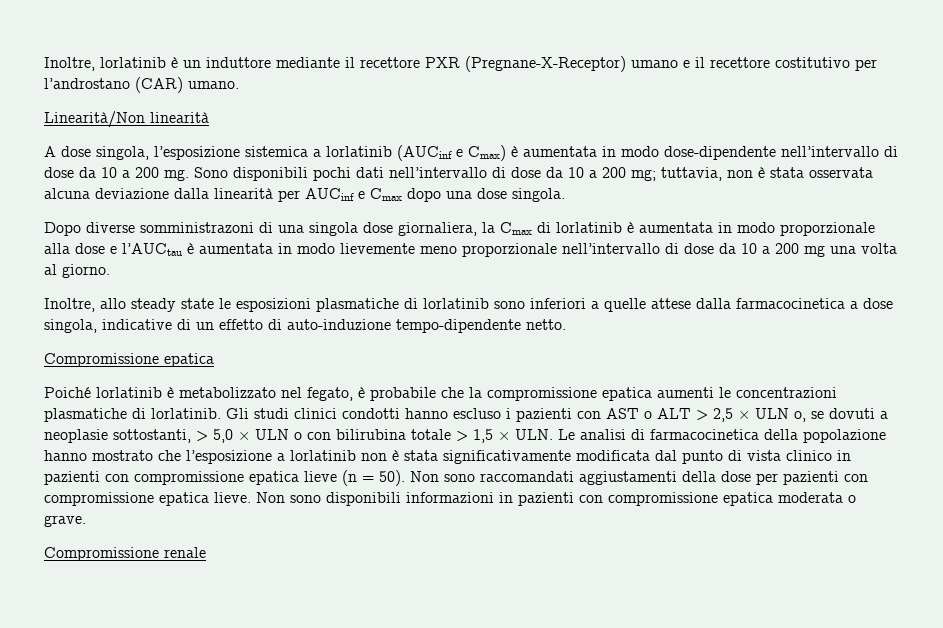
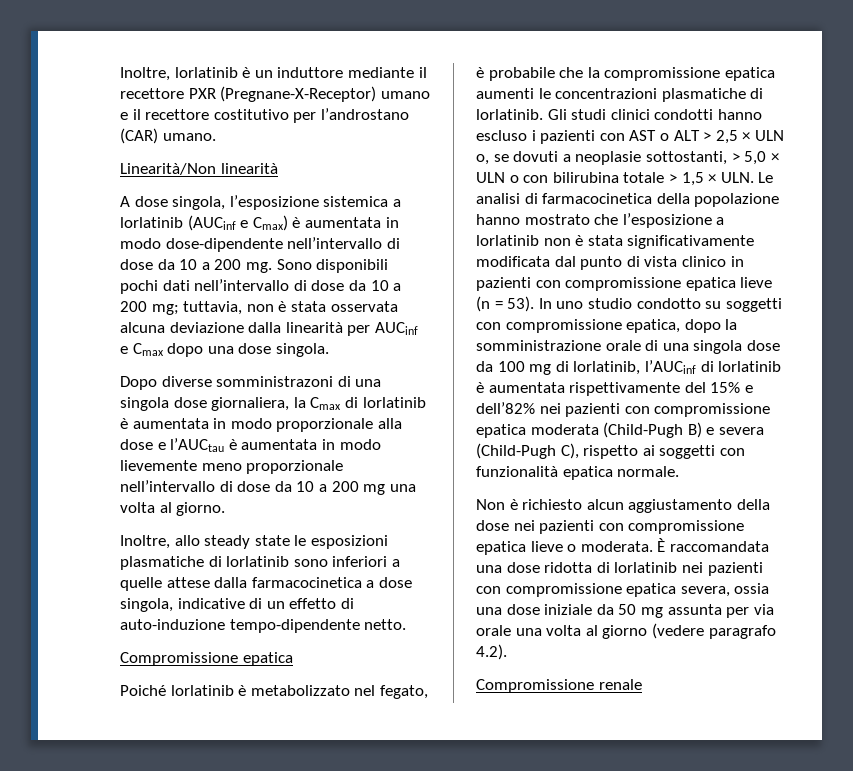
- Gli studi clinici condotti hanno escluso i pazienti con AST o ALT > 2,5 × ULN o, se dovuti a neoplasie sottostanti, > 5,0 × ULN o con bilirubina totale > 1,5 × ULN. Le analisi di farmacocinetica della popolazione hanno mostrato che l’esposizione a lorlatinib non è stata significativamente modificata dal punto di vista clinico in pazienti con compromissione epatica lieve (n = 50). Non sono raccomandati aggiustamenti della dose per pazienti con compromissione epatica lieve. Non sono disponibili informazioni in pazienti con compromissione epatica moderata o grave.
+ Gli studi clinici condotti hanno escluso i pazienti con AST o ALT > 2,5 × ULN o, se dovuti a neoplasie sottostanti, > 5,0 × ULN o con bilirubina totale > 1,5 × ULN. Le analisi di farmacocinetica della popolazione hanno mostrato che l’esposizione a lorlatinib non è stata significativamente modificata dal punto di vista clinico in pazienti con compromissione epatica lieve (n = 53). In uno studio condotto su soggetti con compromissione epatica, dopo la somministrazione orale di una singola dose da 100 mg di lorlatinib, l’AUCinf di lorlatinib è aumentata rispettivamente del 15% e dell’82% nei pazienti con compromissione epatica moderata (Child-Pugh B) e severa (Child-Pugh C), rispetto ai soggetti con funzionalità epatica normale.
+ Non è richiesto alcun aggiustamento della dose nei pazienti con compromissione epatica lieve o moderata. È raccomandata una dose ridotta di lorlatinib nei pazienti con compromissione epatica severa, ossia una dose iniziale da 50 mg assunta per via orale una volta al giorno (vedere paragrafo 4.2).

